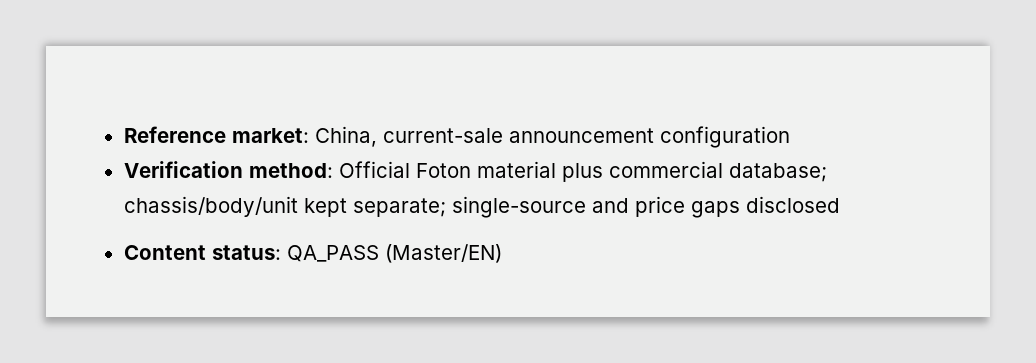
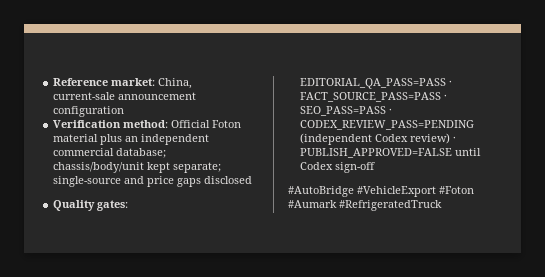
- Verification method: Official Foton material plus commercial database; chassis/body/unit kept separate; single-source and price gaps disclosed
+ Verification method: Official Foton material plus an independent commercial database; chassis/body/unit kept separate; single-source and price gaps disclosed
- Content status: QA_PASS (Master/EN)
+ Quality gates: EDITORIAL_QA_PASS=PASS · FACT_SOURCE_PASS=PASS · SEO_PASS=PASS · CODEX_REVIEW_PASS=PENDING (independent Codex review) · PUBLISH_APPROVED=FALSE until Codex sign-off
+ #AutoBridge #VehicleExport #Foton #Aumark #RefrigeratedTruck

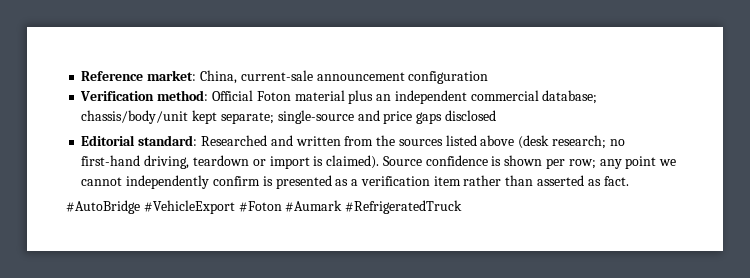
- Quality gates: EDITORIAL_QA_PASS=PASS · FACT_SOURCE_PASS=PASS · SEO_PASS=PASS · CODEX_REVIEW_PASS=PENDING (independent Codex review) · PUBLISH_APPROVED=FALSE until Codex sign-off
+ Editorial standard: Researched and written from the sources listed above (desk research; no first-hand driving, teardown or import is claimed). Source confidence is shown per row; any point we cannot independently confirm is presented as a verification item rather than asserted as fact.

